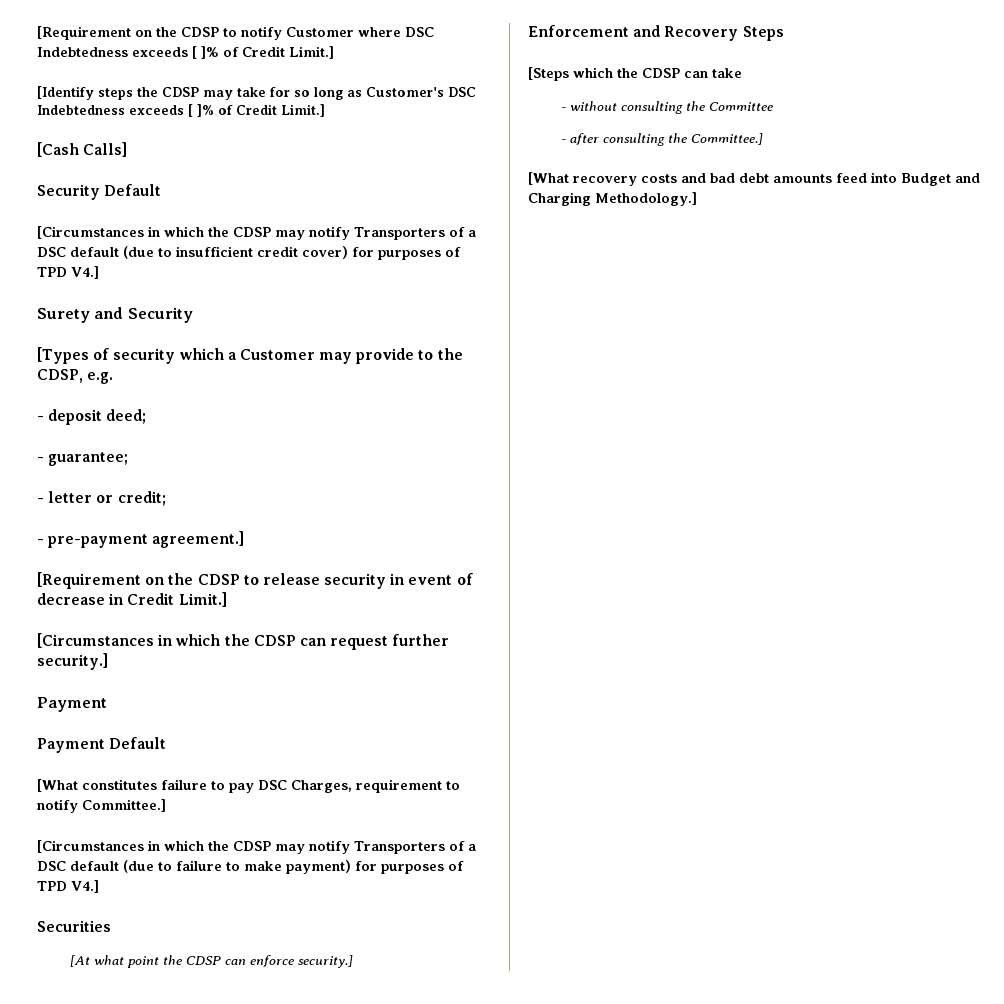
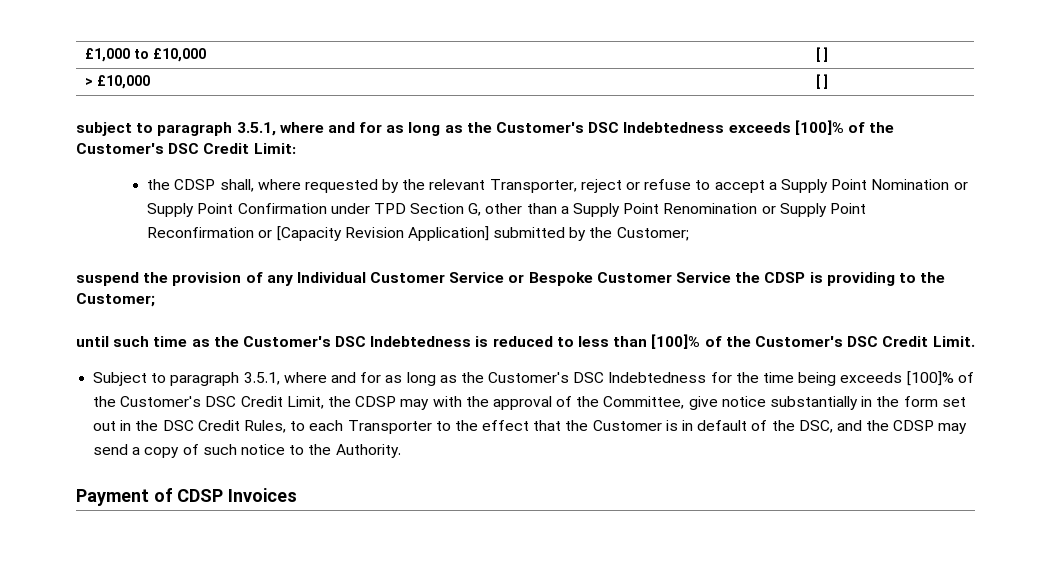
- [Requirement on the CDSP to notify Customer where DSC Indebtedness exceeds [ ]% of Credit Limit.]
- [Identify steps the CDSP may take for so long as Customer's DSC Indebtedness exceeds [ ]% of Credit Limit.]
- [Cash Calls]
- Security Default
- [Circumstances in which the CDSP may notify Transporters of a DSC default (due to insufficient credit cover) for purposes of TPD V4.]
- Surety and Security
- [Types of security which a Customer may provide to the CDSP, e.g.
- - deposit deed;
- - guarantee;
- - letter or credit;
- - pre-payment agreement.]
- [Requirement on the CDSP to release security in event of decrease in Credit Limit.]
- [Circumstances in which the CDSP can request further security.]
- Payment
- Payment Default
- [What constitutes failure to pay DSC Charges, requirement to notify Committee.]
- [Circumstances in which the CDSP may notify Transporters of a DSC default (due to failure to make payment) for purposes of TPD V4.]
- Securities
- [At what point the CDSP can enforce security.]
- Enforcement and Recovery Steps
- [Steps which the CDSP can take
- - without consulting the Committee
- - after consulting the Committee.]
- [What recovery costs and bad debt amounts feed into Budget and Charging Methodology.]
+ £1,000 to £10,000 | [ ]
+ > £10,000 | [ ]
+ subject to paragraph 3.5.1, where and for as long as the Customer's DSC Indebtedness exceeds [100]% of the Customer's DSC Credit Limit:
+ the CDSP shall, where requested by the relevant Transporter, reject or refuse to accept a Supply Point Nomination or Supply Point Confirmation under TPD Section G, other than a Supply Point Renomination or Supply Point Reconfirmation or [Capacity Revision Application] submitted by the Customer;
+ suspend the provision of any Individual Customer Service or Bespoke Customer Service the CDSP is providing to the Customer;
+ until such time as the Customer's DSC Indebtedness is reduced to less than [100]% of the Customer's DSC Credit Limit.
+ Subject to paragraph 3.5.1, where and for as long as the Customer's DSC Indebtedness for the time being exceeds [100]% of the Customer's DSC Credit Limit, the CDSP may with the approval of the Committee, give notice substantially in the form set out in the DSC Credit Rules, to each Transporter to the effect that the Customer is in default of the DSC, and the CDSP may send a copy of such notice to the Authority.
+ Payment of CDSP Invoices

